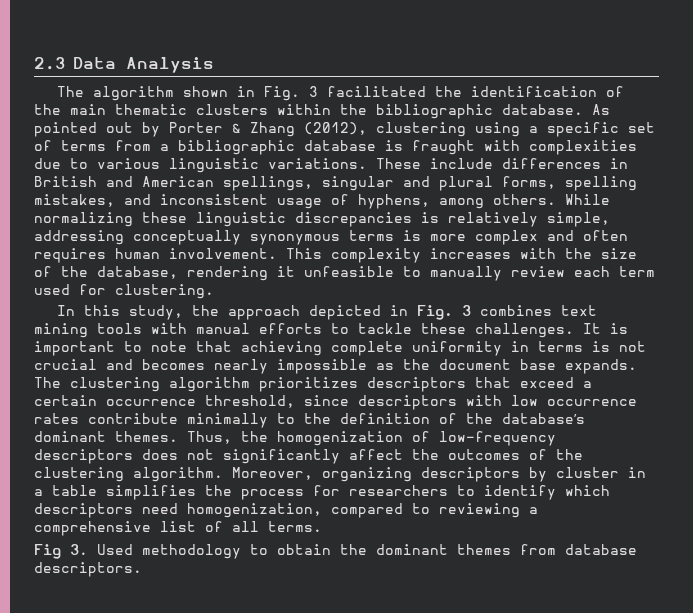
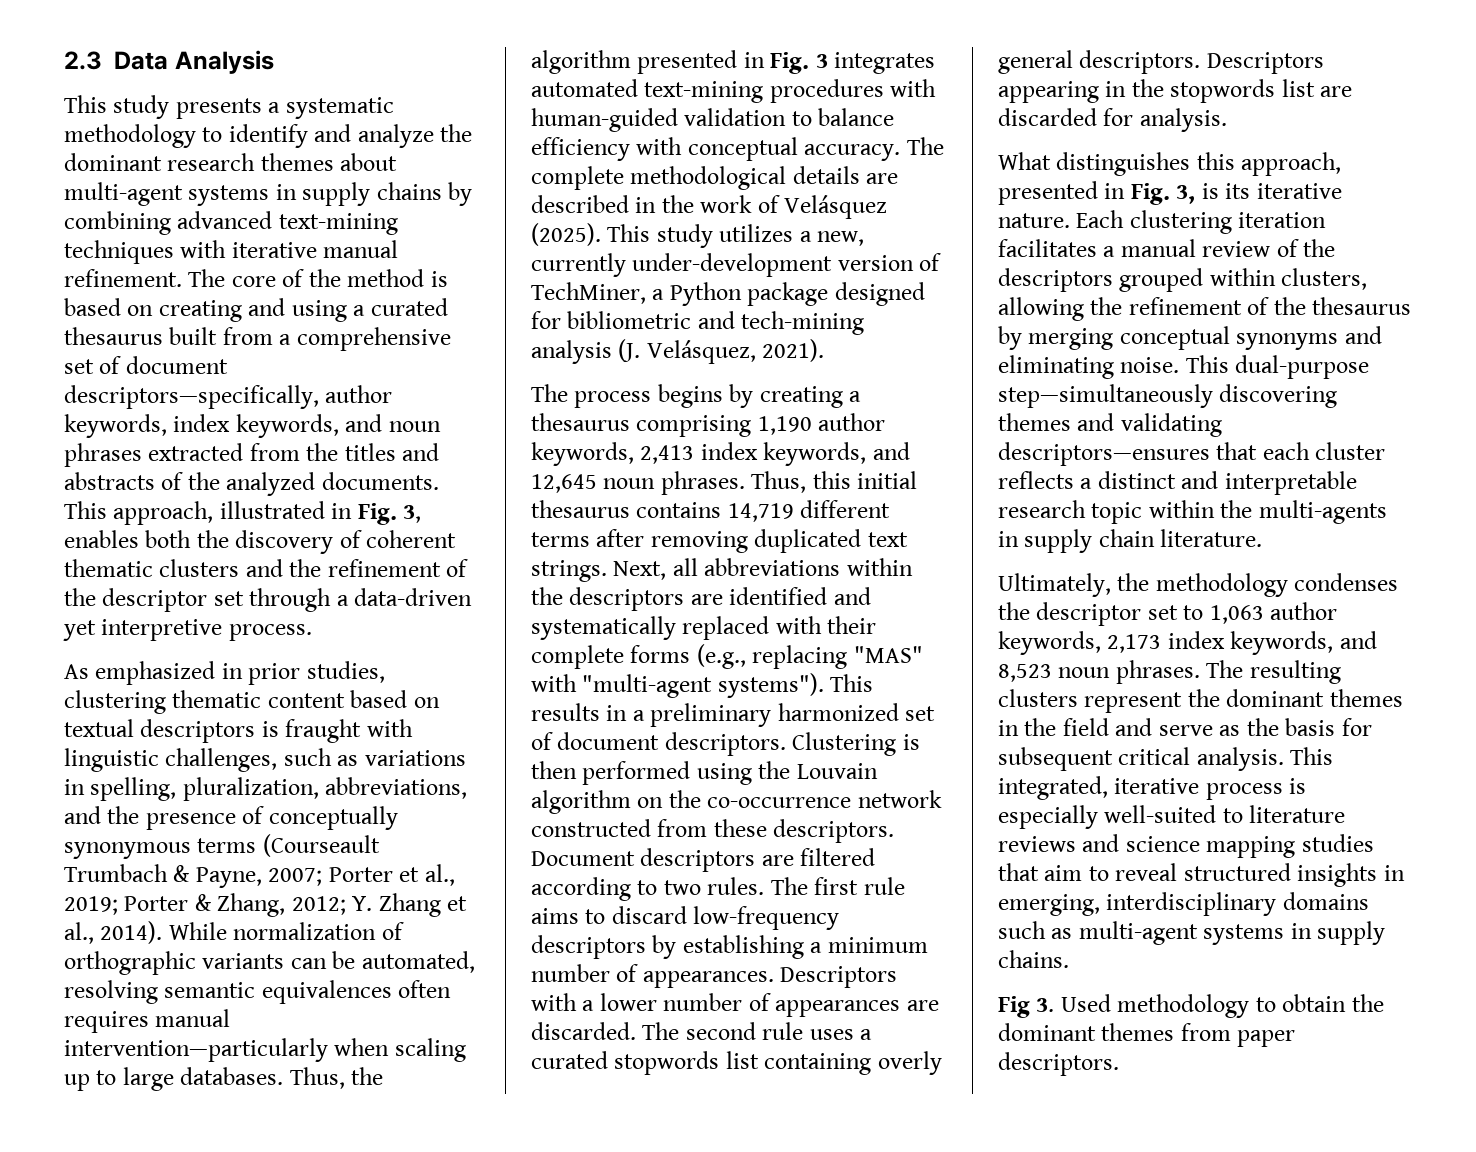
- The algorithm shown in Fig. 3 facilitated the identification of the main thematic clusters within the bibliographic database. As pointed out by Porter & Zhang (2012), clustering using a specific set of terms from a bibliographic database is fraught with complexities due to various linguistic variations. These include differences in British and American spellings, singular and plural forms, spelling mistakes, and inconsistent usage of hyphens, among others. While normalizing these linguistic discrepancies is relatively simple, addressing conceptually synonymous terms is more complex and often requires human involvement. This complexity increases with the size of the database, rendering it unfeasible to manually review each term used for clustering.
- In this study, the approach depicted in Fig. 3 combines text mining tools with manual efforts to tackle these challenges. It is important to note that achieving complete uniformity in terms is not crucial and becomes nearly impossible as the document base expands. The clustering algorithm prioritizes descriptors that exceed a certain occurrence threshold, since descriptors with low occurrence rates contribute minimally to the definition of the database’s dominant themes. Thus, the homogenization of low-frequency descriptors does not significantly affect the outcomes of the clustering algorithm. Moreover, organizing descriptors by cluster in a table simplifies the process for researchers to identify which descriptors need homogenization, compared to reviewing a comprehensive list of all terms.
+ This study presents a systematic methodology to identify and analyze the dominant research themes about multi-agent systems in supply chains by combining advanced text-mining techniques with iterative manual refinement. The core of the method is based on creating and using a curated thesaurus built from a comprehensive set of document descriptors—specifically, author keywords, index keywords, and noun phrases extracted from the titles and abstracts of the analyzed documents. This approach, illustrated in Fig. 3, enables both the discovery of coherent thematic clusters and the refinement of the descriptor set through a data-driven yet interpretive process.
+ As emphasized in prior studies, clustering thematic content based on textual descriptors is fraught with linguistic challenges, such as variations in spelling, pluralization, abbreviations, and the presence of conceptually synonymous terms (Courseault Trumbach & Payne, 2007; Porter et al., 2019; Porter & Zhang, 2012; Y. Zhang et al., 2014). While normalization of orthographic variants can be automated, resolving semantic equivalences often requires manual intervention—particularly when scaling up to large databases. Thus, the algorithm presented in Fig. 3 integrates automated text-mining procedures with human-guided validation to balance efficiency with conceptual accuracy. The complete methodological details are described in the work of Velásquez (2025). This study utilizes a new, currently under-development version of TechMiner, a Python package designed for bibliometric and tech-mining analysis (J. Velásquez, 2021).
+ The process begins by creating a thesaurus comprising 1,190 author keywords, 2,413 index keywords, and 12,645 noun phrases. Thus, this initial thesaurus contains 14,719 different terms after removing duplicated text strings. Next, all abbreviations within the descriptors are identified and systematically replaced with their complete forms (e.g., replacing "MAS" with "multi-agent systems"). This results in a preliminary harmonized set of document descriptors. Clustering is then performed using the Louvain algorithm on the co-occurrence network constructed from these descriptors. Document descriptors are filtered according to two rules. The first rule aims to discard low-frequency descriptors by establishing a minimum number of appearances. Descriptors with a lower number of appearances are discarded. The second rule uses a curated stopwords list containing overly general descriptors. Descriptors appearing in the stopwords list are discarded for analysis.
+ What distinguishes this approach, presented in Fig. 3, is its iterative nature. Each clustering iteration facilitates a manual review of the descriptors grouped within clusters, allowing the refinement of the thesaurus by merging conceptual synonyms and eliminating noise. This dual-purpose step—simultaneously discovering themes and validating descriptors—ensures that each cluster reflects a distinct and interpretable research topic within the multi-agents in supply chain literature.
+ Ultimately, the methodology condenses the descriptor set to 1,063 author keywords, 2,173 index keywords, and 8,523 noun phrases. The resulting clusters represent the dominant themes in the field and serve as the basis for subsequent critical analysis. This integrated, iterative process is especially well-suited to literature reviews and science mapping studies that aim to reveal structured insights in emerging, interdisciplinary domains such as multi-agent systems in supply chains.
- Fig 3. Used methodology to obtain the dominant themes from database descriptors.
+ Fig 3. Used methodology to obtain the dominant themes from paper descriptors.

